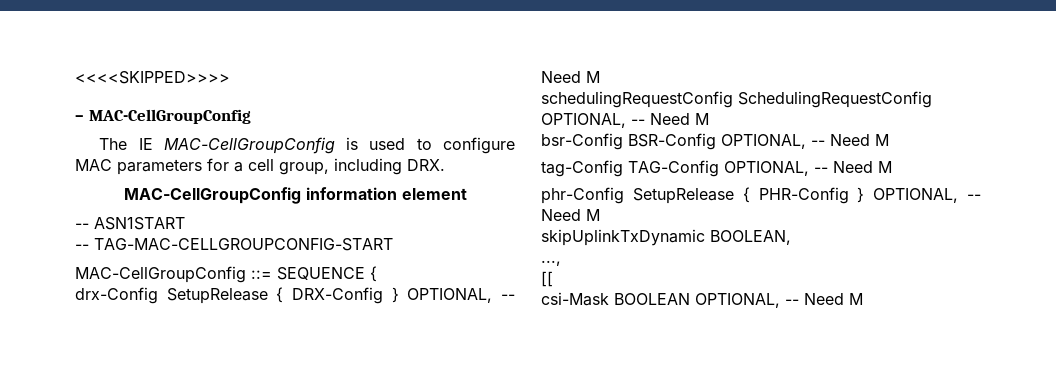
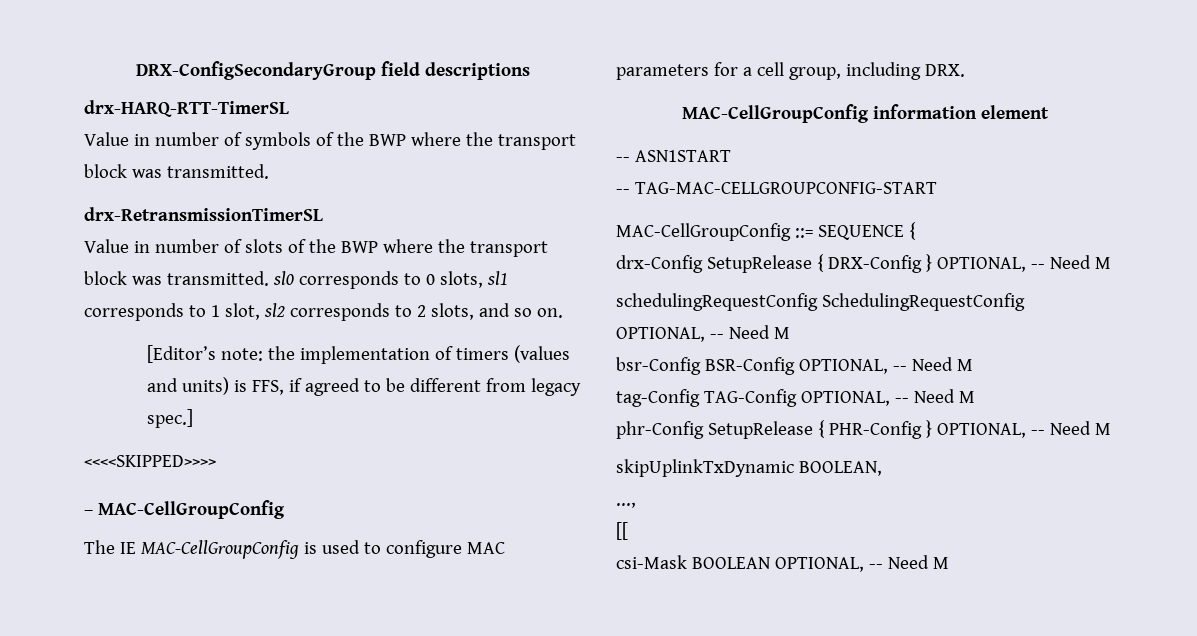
+ DRX-ConfigSecondaryGroup field descriptions
+ drx-HARQ-RTT-TimerSL
+ Value in number of symbols of the BWP where the transport block was transmitted.
+ drx-RetransmissionTimerSL
+ Value in number of slots of the BWP where the transport block was transmitted. sl0 corresponds to 0 slots, sl1 corresponds to 1 slot, sl2 corresponds to 2 slots, and so on.
+ [Editor’s note: the implementation of timers (values and units) is FFS, if agreed to be different from legacy spec.]

